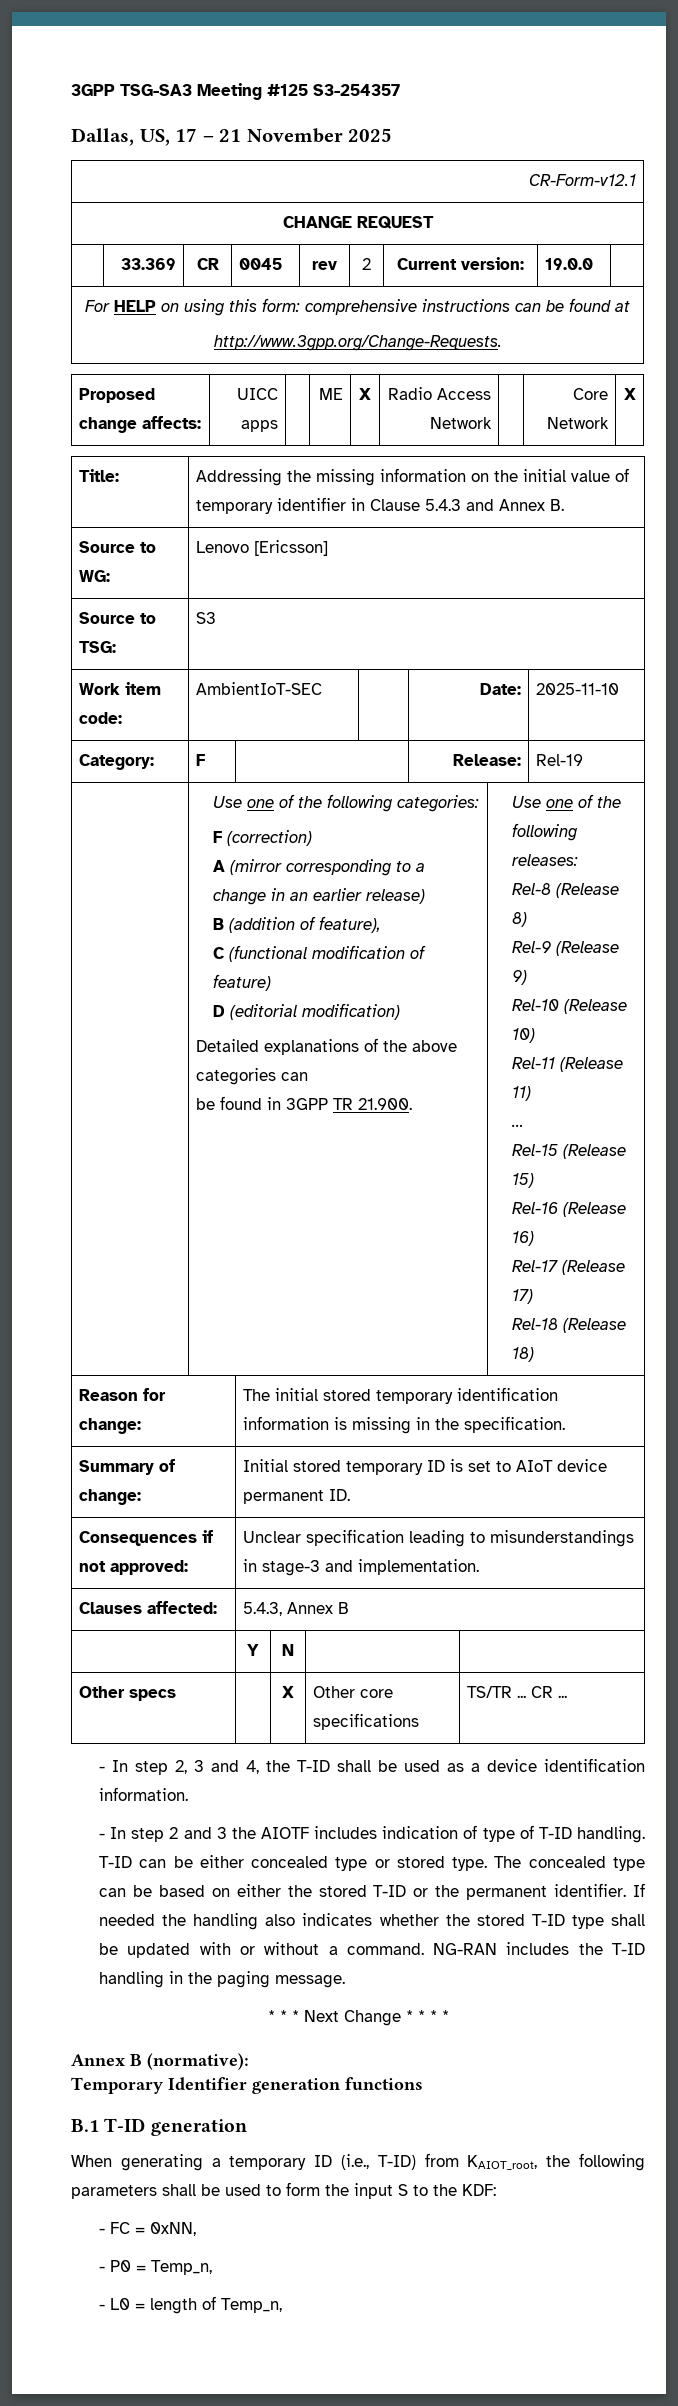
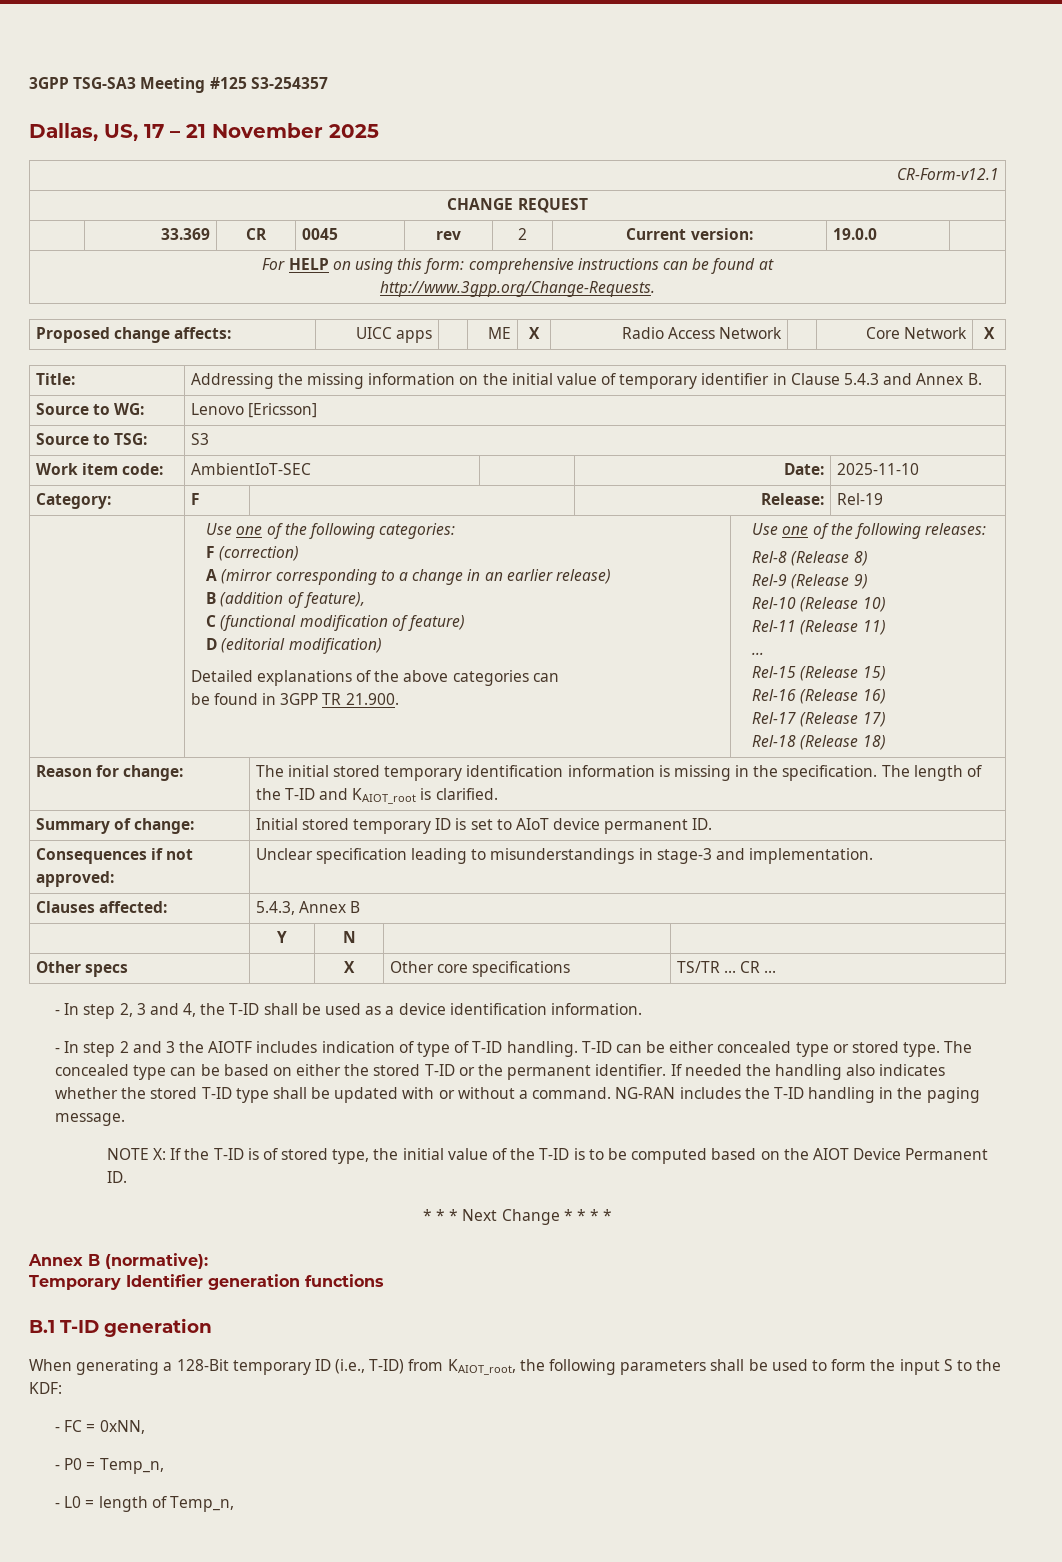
- Reason for change: | The initial stored temporary identification information is missing in the specification.
+ Reason for change: | The initial stored temporary identification information is missing in the specification. The length of the T-ID and KAIOT_root is clarified.
+ NOTE X: If the T-ID is of stored type, the initial value of the T-ID is to be computed based on the AIOT Device Permanent ID.
- When generating a temporary ID (i.e., T-ID) from KAIOT_root, the following parameters shall be used to form the input S to the KDF:
+ When generating a 128-Bit temporary ID (i.e., T-ID) from KAIOT_root, the following parameters shall be used to form the input S to the KDF:

